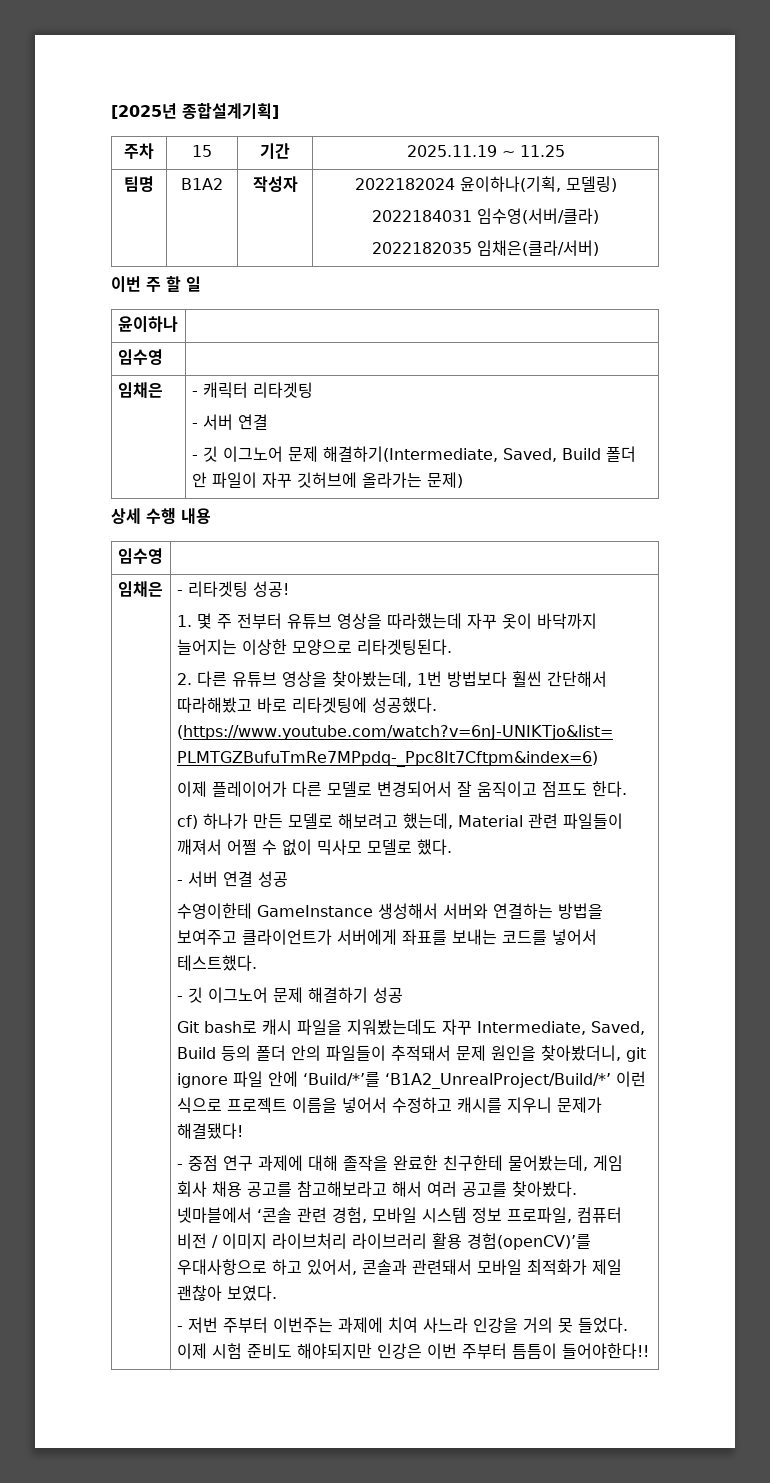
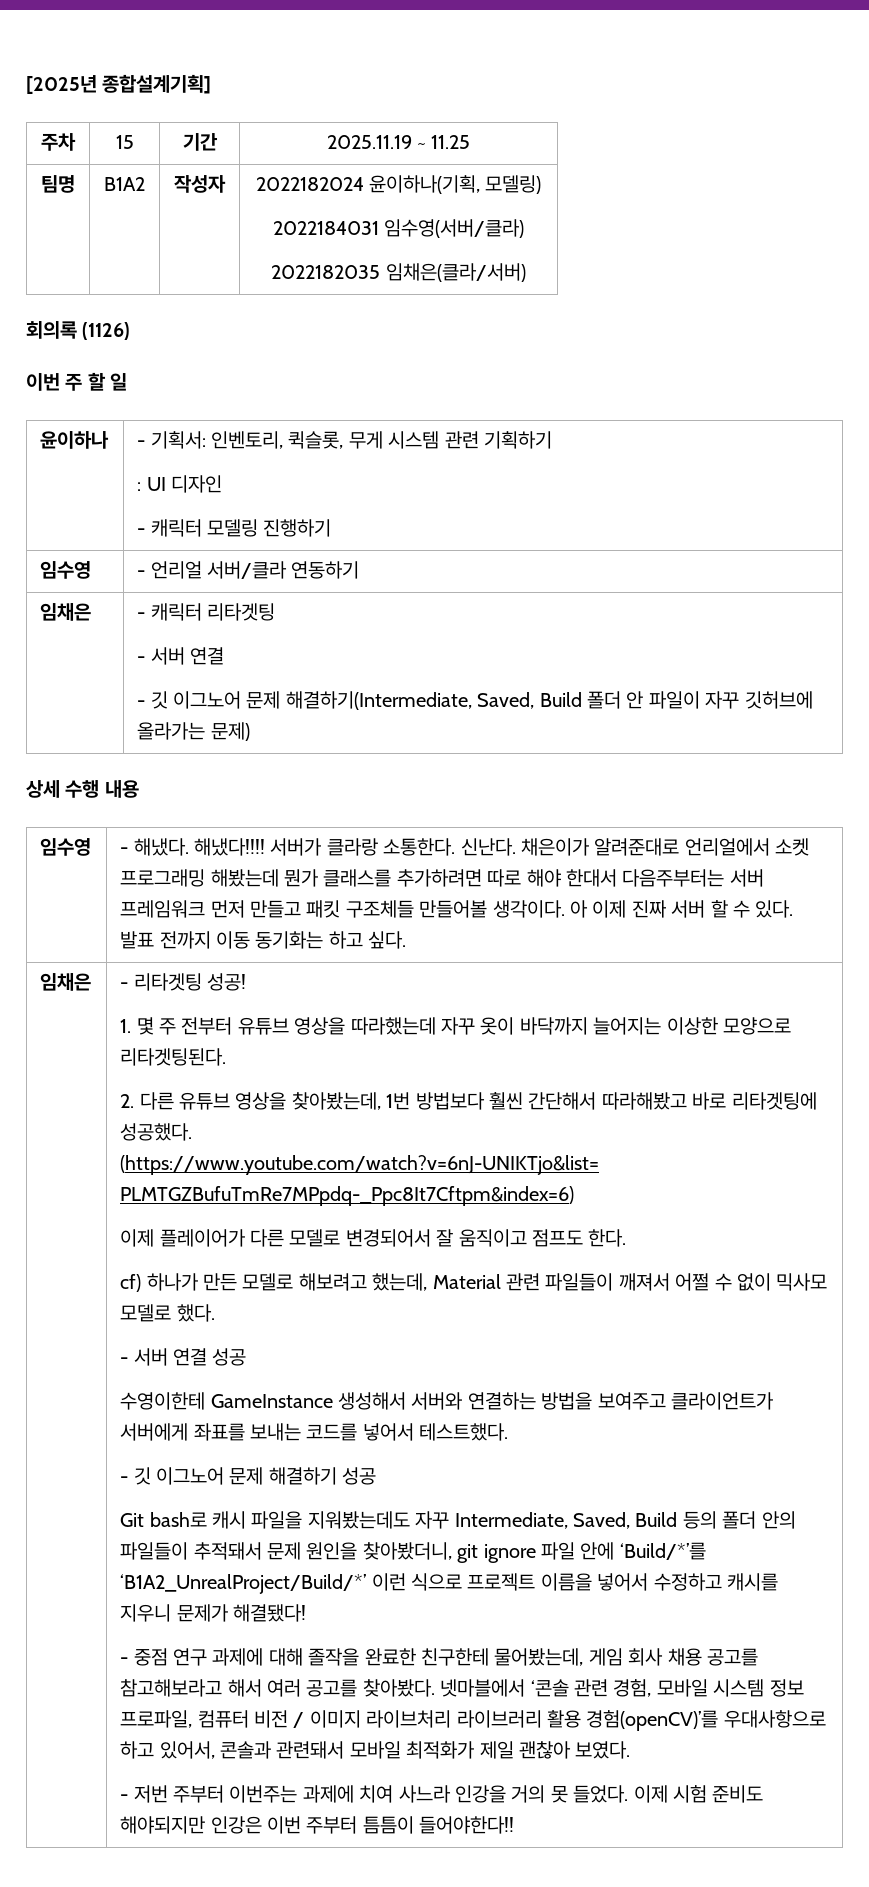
+ 회의록 (1126)
- 윤이하나 |
- 임수영 |
+ 윤이하나 | - 기획서: 인벤토리, 퀵슬롯, 무게 시스템 관련 기획하기
+ : UI 디자인
+ - 캐릭터 모델링 진행하기
+ 임수영 | - 언리얼 서버/클라 연동하기
+ - 해냈다. 해냈다!!!! 서버가 클라랑 소통한다. 신난다. 채은이가 알려준대로 언리얼에서 소켓 프로그래밍 해봤는데 뭔가 클래스를 추가하려면 따로 해야 한대서 다음주부터는 서버 프레임워크 먼저 만들고 패킷 구조체들 만들어볼 생각이다. 아 이제 진짜 서버 할 수 있다. 발표 전까지 이동 동기화는 하고 싶다.

